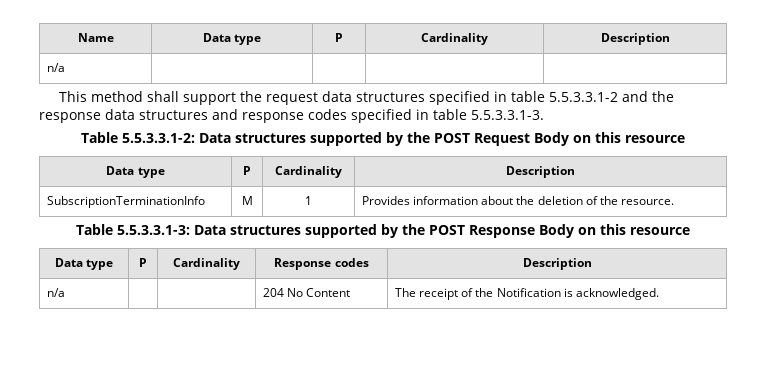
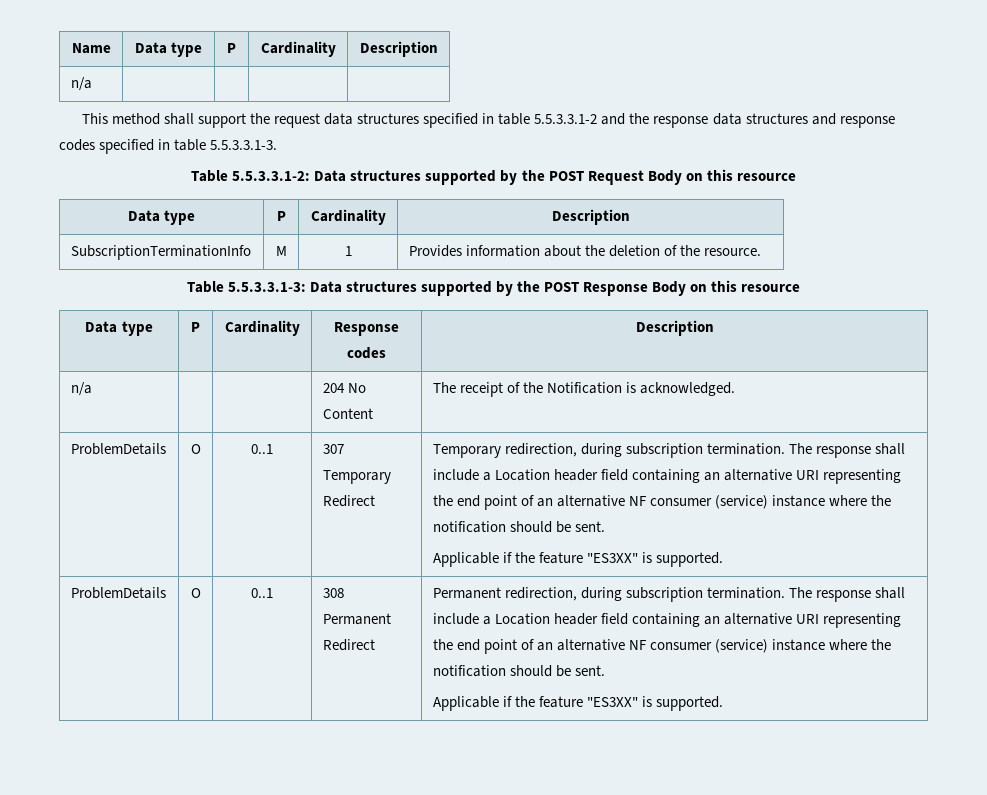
+ ProblemDetails | O | 0..1 | 307 Temporary Redirect | Temporary redirection, during subscription termination. The response shall include a Location header field containing an alternative URI representing the end point of an alternative NF consumer (service) instance where the notification should be sent.
+ Applicable if the feature "ES3XX" is supported.
+ ProblemDetails | O | 0..1 | 308 Permanent Redirect | Permanent redirection, during subscription termination. The response shall include a Location header field containing an alternative URI representing the end point of an alternative NF consumer (service) instance where the notification should be sent.
+ Applicable if the feature "ES3XX" is supported.

